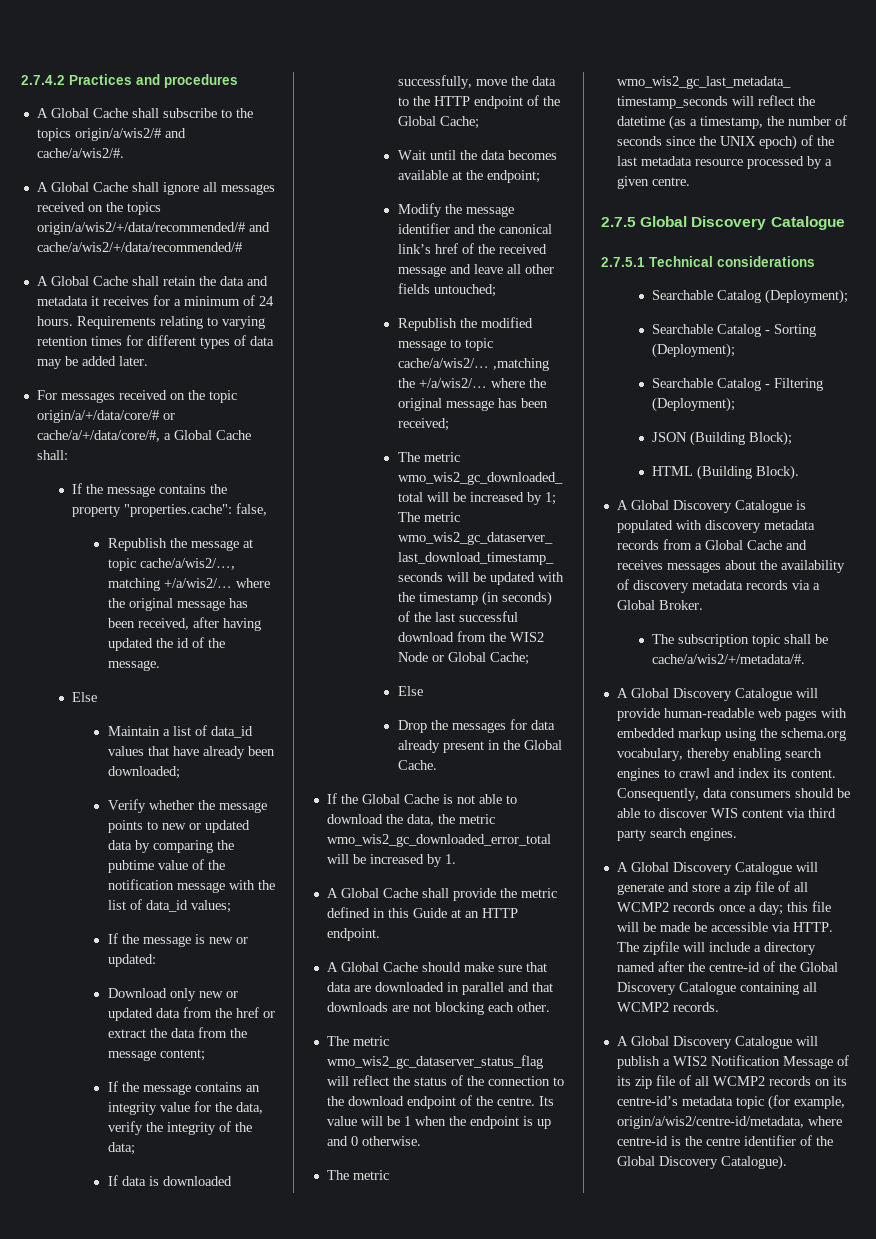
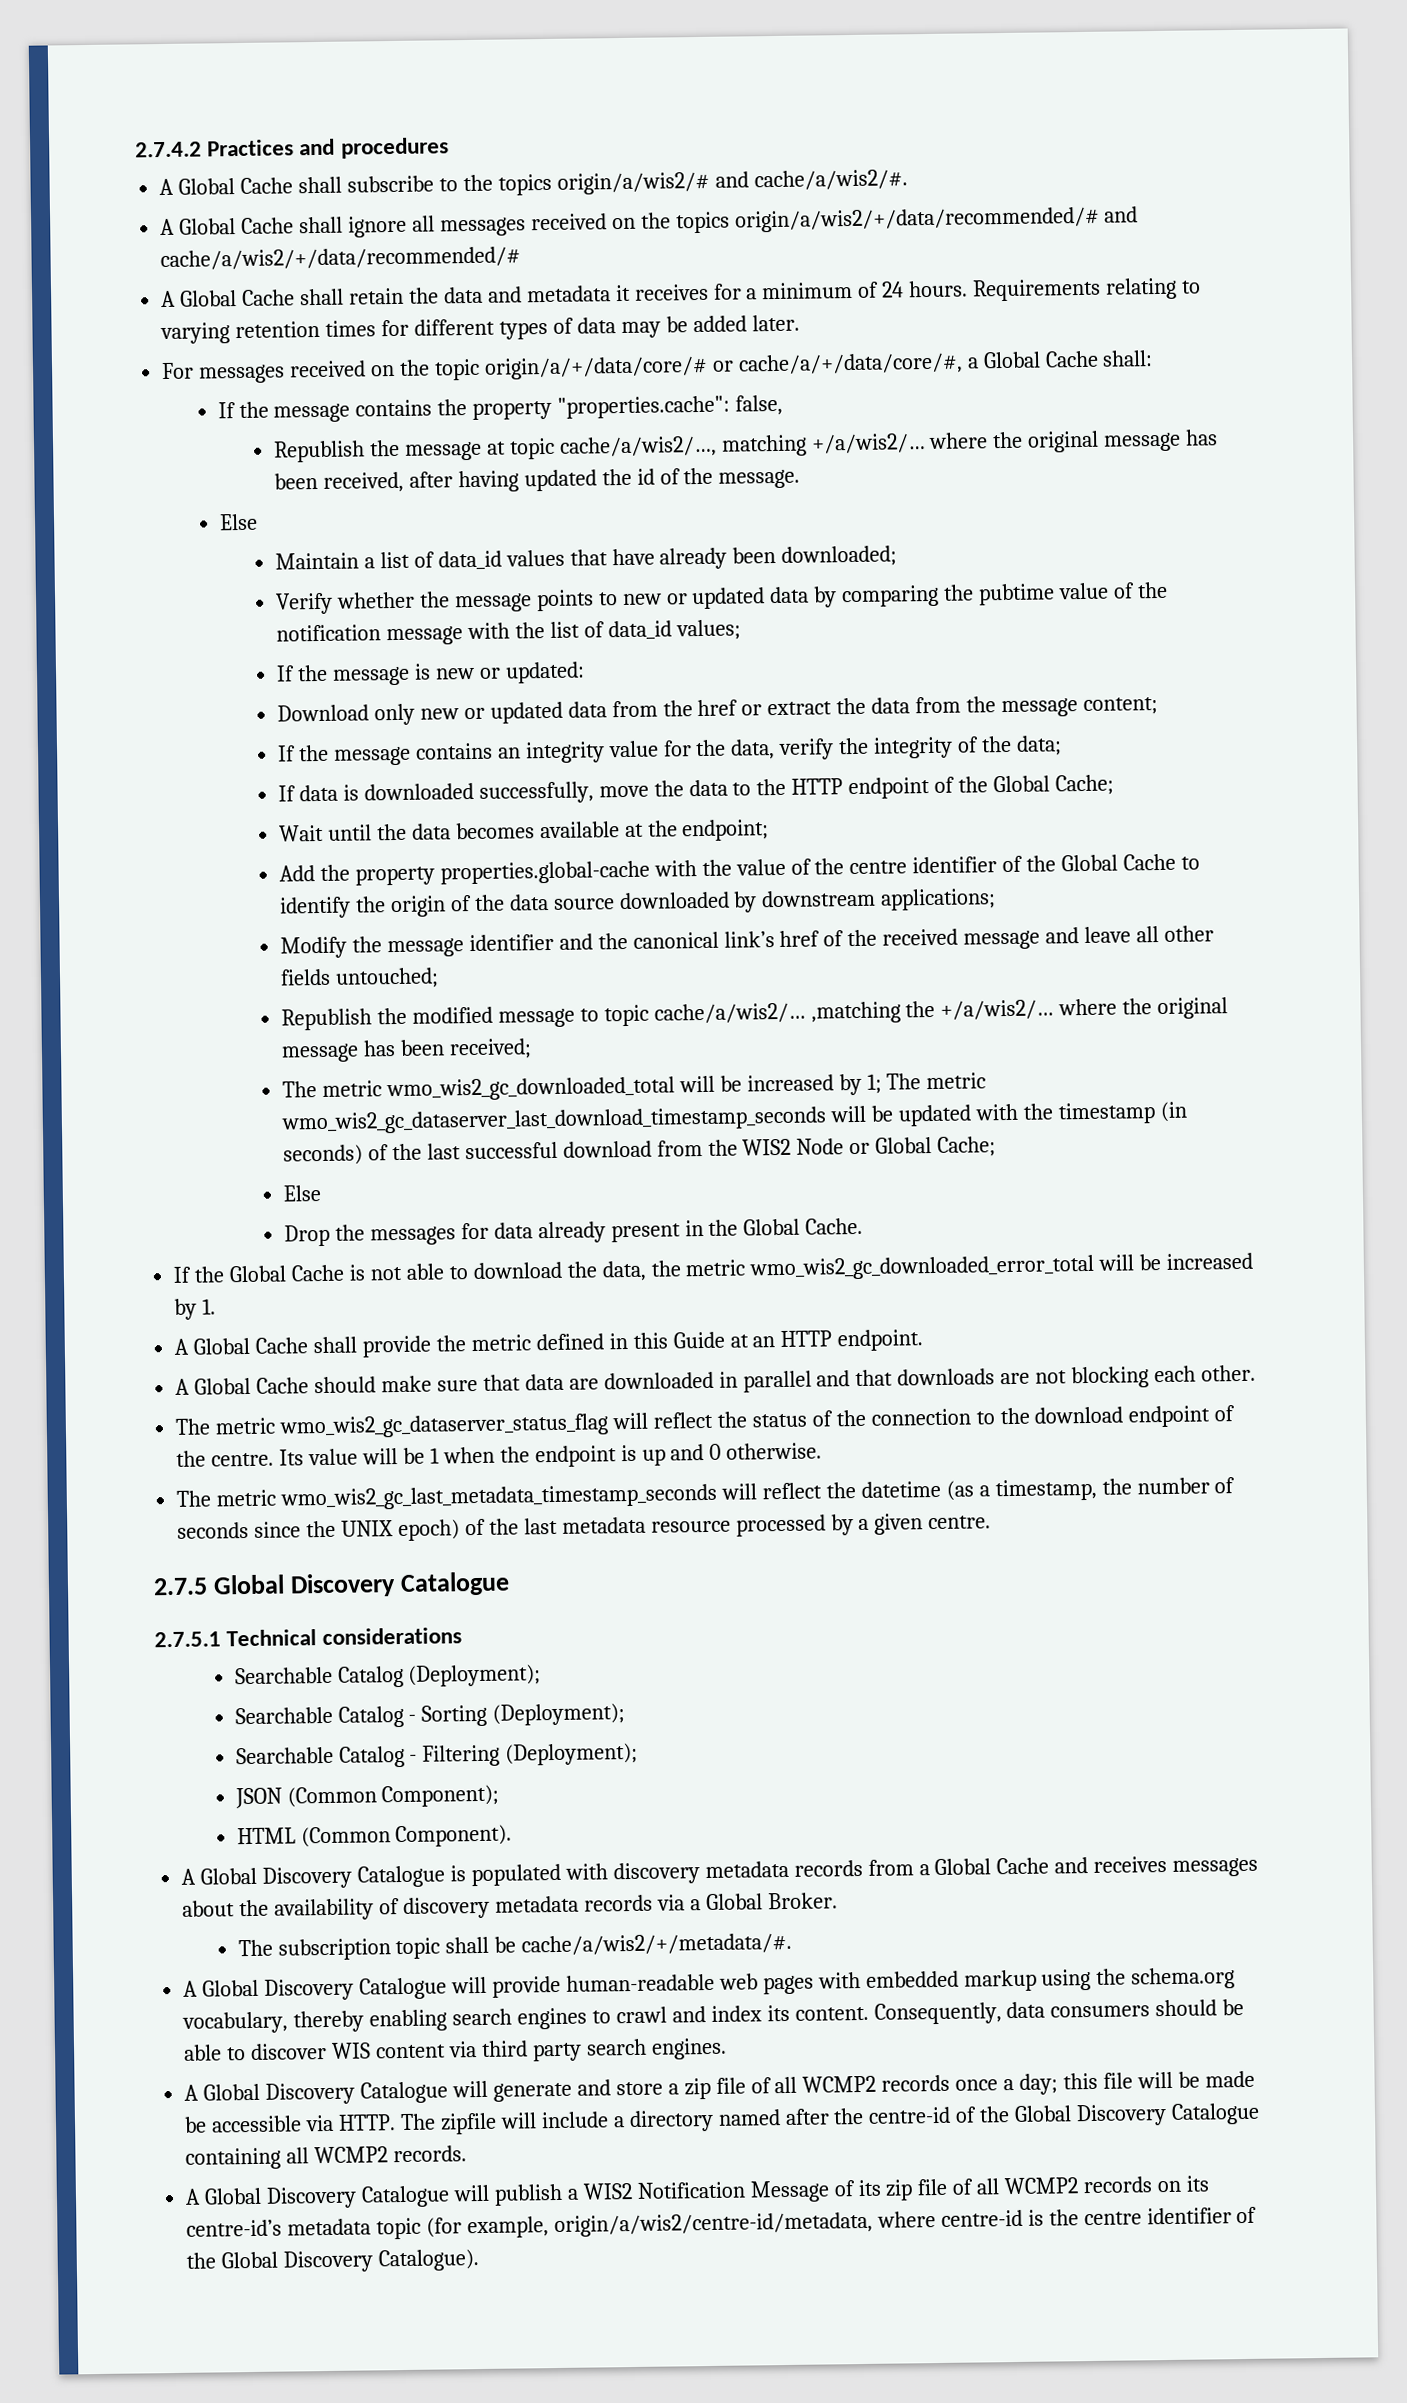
+ Add the property properties.global-cache with the value of the centre identifier of the Global Cache to identify the origin of the data source downloaded by downstream applications;
- JSON (Building Block);
+ JSON (Common Component);
- HTML (Building Block).
+ HTML (Common Component).

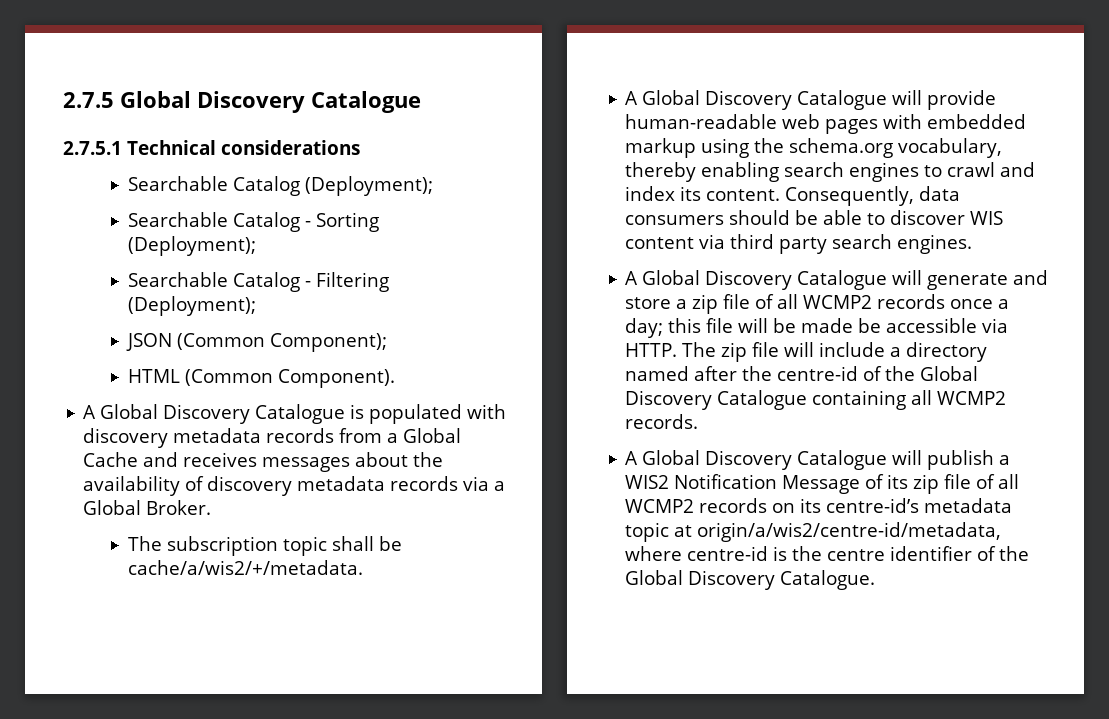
- 2.7.4.2 Practices and procedures
- A Global Cache shall subscribe to the topics origin/a/wis2/# and cache/a/wis2/#.
- A Global Cache shall ignore all messages received on the topics origin/a/wis2/+/data/recommended/# and cache/a/wis2/+/data/recommended/#
- A Global Cache shall retain the data and metadata it receives for a minimum of 24 hours. Requirements relating to varying retention times for different types of data may be added later.
- For messages received on the topic origin/a/+/data/core/# or cache/a/+/data/core/#, a Global Cache shall:
- If the message contains the property "properties.cache": false,
- Republish the message at topic cache/a/wis2/…, matching +/a/wis2/… where the original message has been received, after having updated the id of the message.
- Else
- Maintain a list of data_id values that have already been downloaded;
- Verify whether the message points to new or updated data by comparing the pubtime value of the notification message with the list of data_id values;
- If the message is new or updated:
- Download only new or updated data from the href or extract the data from the message content;
- If the message contains an integrity value for the data, verify the integrity of the data;
- If data is downloaded successfully, move the data to the HTTP endpoint of the Global Cache;
- Wait until the data becomes available at the endpoint;
- Add the property properties.global-cache with the value of the centre identifier of the Global Cache to identify the origin of the data source downloaded by downstream applications;
- Modify the message identifier and the canonical link’s href of the received message and leave all other fields untouched;
- Republish the modified message to topic cache/a/wis2/… ,matching the +/a/wis2/… where the original message has been received;
- The metric wmo_wis2_gc_downloaded_total will be increased by 1; The metric wmo_wis2_gc_dataserver_last_download_timestamp_seconds will be updated with the timestamp (in seconds) of the last successful download from the WIS2 Node or Global Cache;
- Else
- Drop the messages for data already present in the Global Cache.
- If the Global Cache is not able to download the data, the metric wmo_wis2_gc_downloaded_error_total will be increased by 1.
- A Global Cache shall provide the metric defined in this Guide at an HTTP endpoint.
- A Global Cache should make sure that data are downloaded in parallel and that downloads are not blocking each other.
- The metric wmo_wis2_gc_dataserver_status_flag will reflect the status of the connection to the download endpoint of the centre. Its value will be 1 when the endpoint is up and 0 otherwise.
- The metric wmo_wis2_gc_last_metadata_timestamp_seconds will reflect the datetime (as a timestamp, the number of seconds since the UNIX epoch) of the last metadata resource processed by a given centre.
- The subscription topic shall be cache/a/wis2/+/metadata/#.
+ The subscription topic shall be cache/a/wis2/+/metadata.
- The zipfile will include a directory named after the centre-id of the Global Discovery Catalogue containing all WCMP2 records.
+ The zip file will include a directory named after the centre-id of the Global Discovery Catalogue containing all WCMP2 records.
- A Global Discovery Catalogue will publish a WIS2 Notification Message of its zip file of all WCMP2 records on its centre-id’s metadata topic (for example, origin/a/wis2/centre-id/metadata, where centre-id is the centre identifier of the Global Discovery Catalogue).
+ A Global Discovery Catalogue will publish a WIS2 Notification Message of its zip file of all WCMP2 records on its centre-id’s metadata topic at origin/a/wis2/centre-id/metadata, where centre-id is the centre identifier of the Global Discovery Catalogue.

